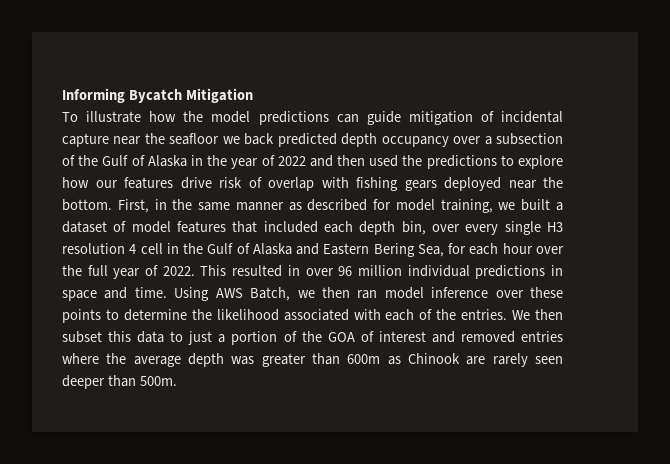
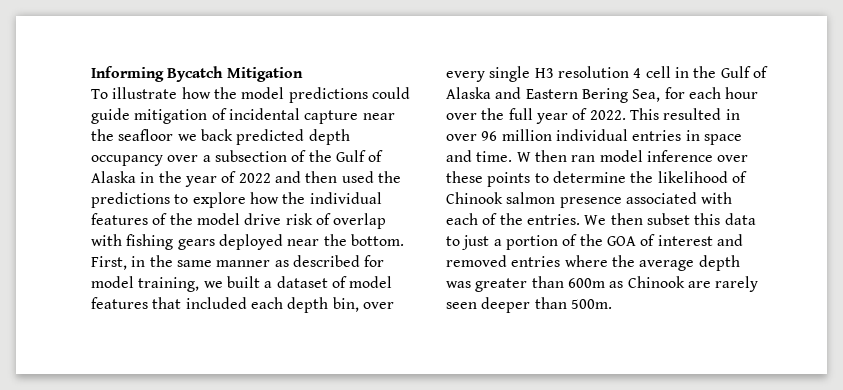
- To illustrate how the model predictions can guide mitigation of incidental capture near the seafloor we back predicted depth occupancy over a subsection of the Gulf of Alaska in the year of 2022 and then used the predictions to explore how our features drive risk of overlap with fishing gears deployed near the bottom.
+ To illustrate how the model predictions could guide mitigation of incidental capture near the seafloor we back predicted depth occupancy over a subsection of the Gulf of Alaska in the year of 2022 and then used the predictions to explore how the individual features of the model drive risk of overlap with fishing gears deployed near the bottom.
- This resulted in over 96 million individual predictions in space and time.
+ This resulted in over 96 million individual entries in space and time.
- Using AWS Batch, we then ran model inference over these points to determine the likelihood associated with each of the entries.
+ W then ran model inference over these points to determine the likelihood of Chinook salmon presence associated with each of the entries.

